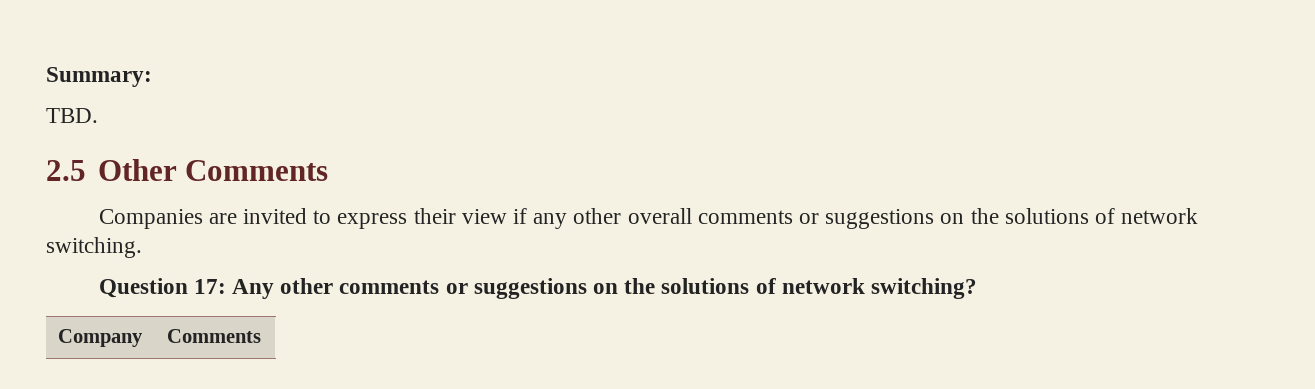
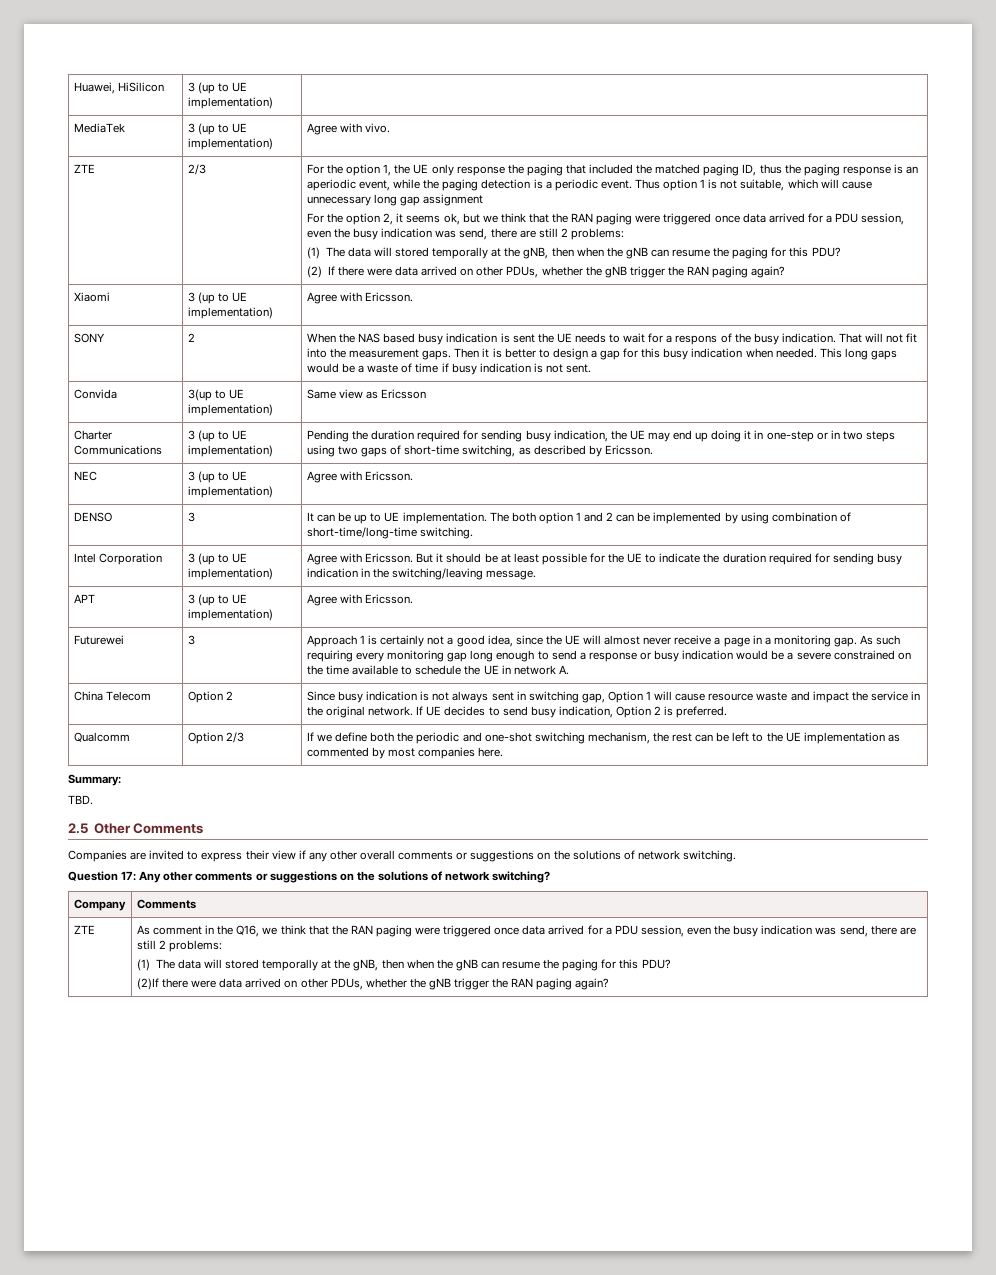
+ Huawei, HiSilicon | 3 (up to UE implementation) |
+ MediaTek | 3 (up to UE implementation) | Agree with vivo.
+ ZTE | 2/3 | For the option 1, the UE only response the paging that included the matched paging ID, thus the paging response is an aperiodic event, while the paging detection is a periodic event. Thus option 1 is not suitable, which will cause unnecessary long gap assignment
+ For the option 2, it seems ok, but we think that the RAN paging were triggered once data arrived for a PDU session, even the busy indication was send, there are still 2 problems:
+ (1) The data will stored temporally at the gNB, then when the gNB can resume the paging for this PDU?
+ (2) If there were data arrived on other PDUs, whether the gNB trigger the RAN paging again?
+ Xiaomi | 3 (up to UE implementation) | Agree with Ericsson.
+ SONY | 2 | When the NAS based busy indication is sent the UE needs to wait for a respons of the busy indication. That will not fit into the measurement gaps. Then it is better to design a gap for this busy indication when needed. This long gaps would be a waste of time if busy indication is not sent.
+ Convida | 3(up to UE implementation) | Same view as Ericsson
+ Charter Communications | 3 (up to UE implementation) | Pending the duration required for sending busy indication, the UE may end up doing it in one-step or in two steps using two gaps of short-time switching, as described by Ericsson.
+ NEC | 3 (up to UE implementation) | Agree with Ericsson.
+ DENSO | 3 | It can be up to UE implementation. The both option 1 and 2 can be implemented by using combination of short-time/long-time switching.
+ Intel Corporation | 3 (up to UE implementation) | Agree with Ericsson. But it should be at least possible for the UE to indicate the duration required for sending busy indication in the switching/leaving message.
+ APT | 3 (up to UE implementation) | Agree with Ericsson.
+ Futurewei | 3 | Approach 1 is certainly not a good idea, since the UE will almost never receive a page in a monitoring gap. As such requiring every monitoring gap long enough to send a response or busy indication would be a severe constrained on the time available to schedule the UE in network A.
+ China Telecom | Option 2 | Since busy indication is not always sent in switching gap, Option 1 will cause resource waste and impact the service in the original network. If UE decides to send busy indication, Option 2 is preferred.
+ Qualcomm | Option 2/3 | If we define both the periodic and one-shot switching mechanism, the rest can be left to the UE implementation as commented by most companies here.
+ ZTE | As comment in the Q16, we think that the RAN paging were triggered once data arrived for a PDU session, even the busy indication was send, there are still 2 problems:
+ (1) The data will stored temporally at the gNB, then when the gNB can resume the paging for this PDU?
+ (2)If there were data arrived on other PDUs, whether the gNB trigger the RAN paging again?

